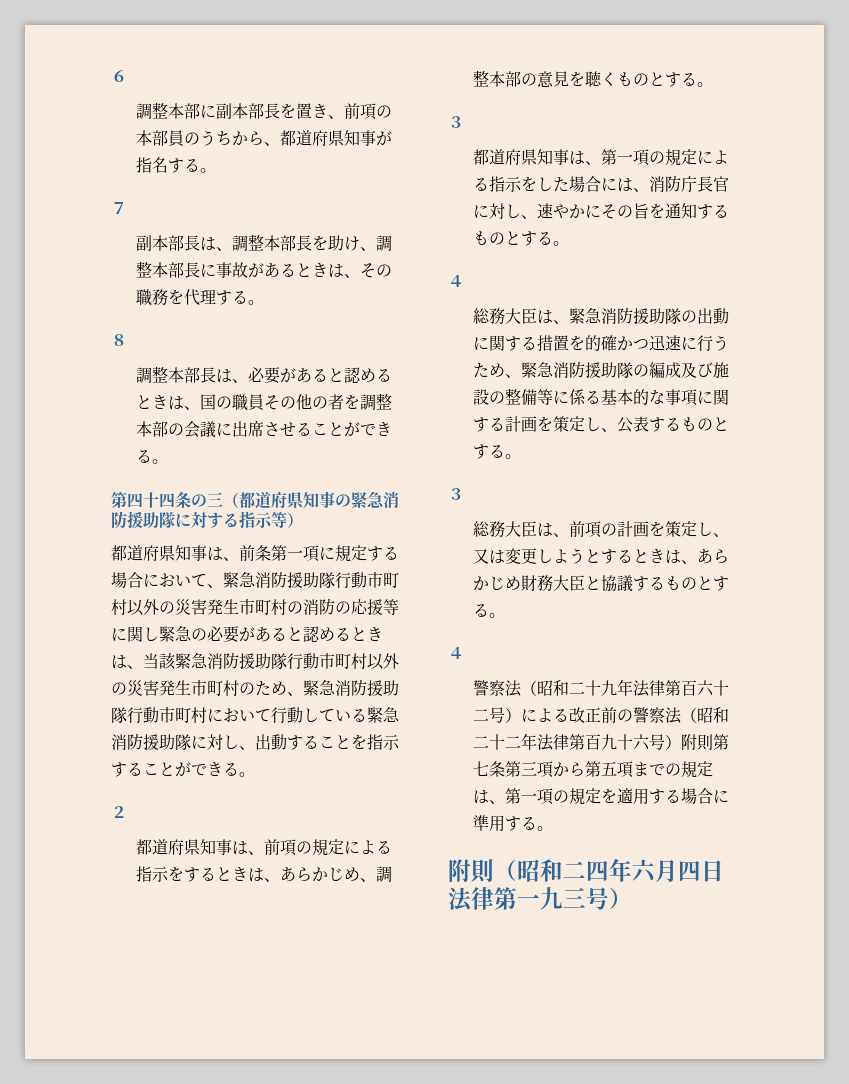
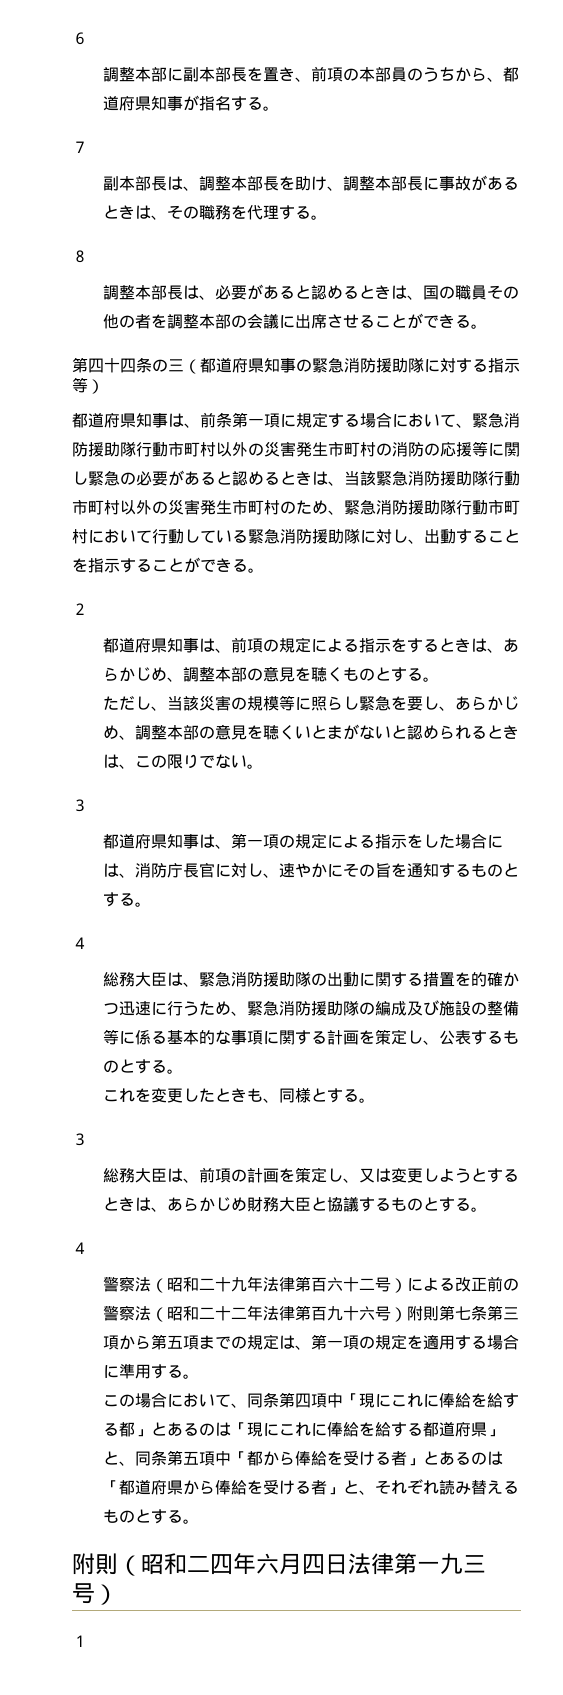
+ ただし、当該災害の規模等に照らし緊急を要し、あらかじめ、調整本部の意見を聴くいとまがないと認められるときは、この限りでない。
+ これを変更したときも、同様とする。
+ この場合において、同条第四項中「現にこれに俸給を給する都」とあるのは「現にこれに俸給を給する都道府県」と、同条第五項中「都から俸給を受ける者」とあるのは「都道府県から俸給を受ける者」と、それぞれ読み替えるものとする。
+ １

